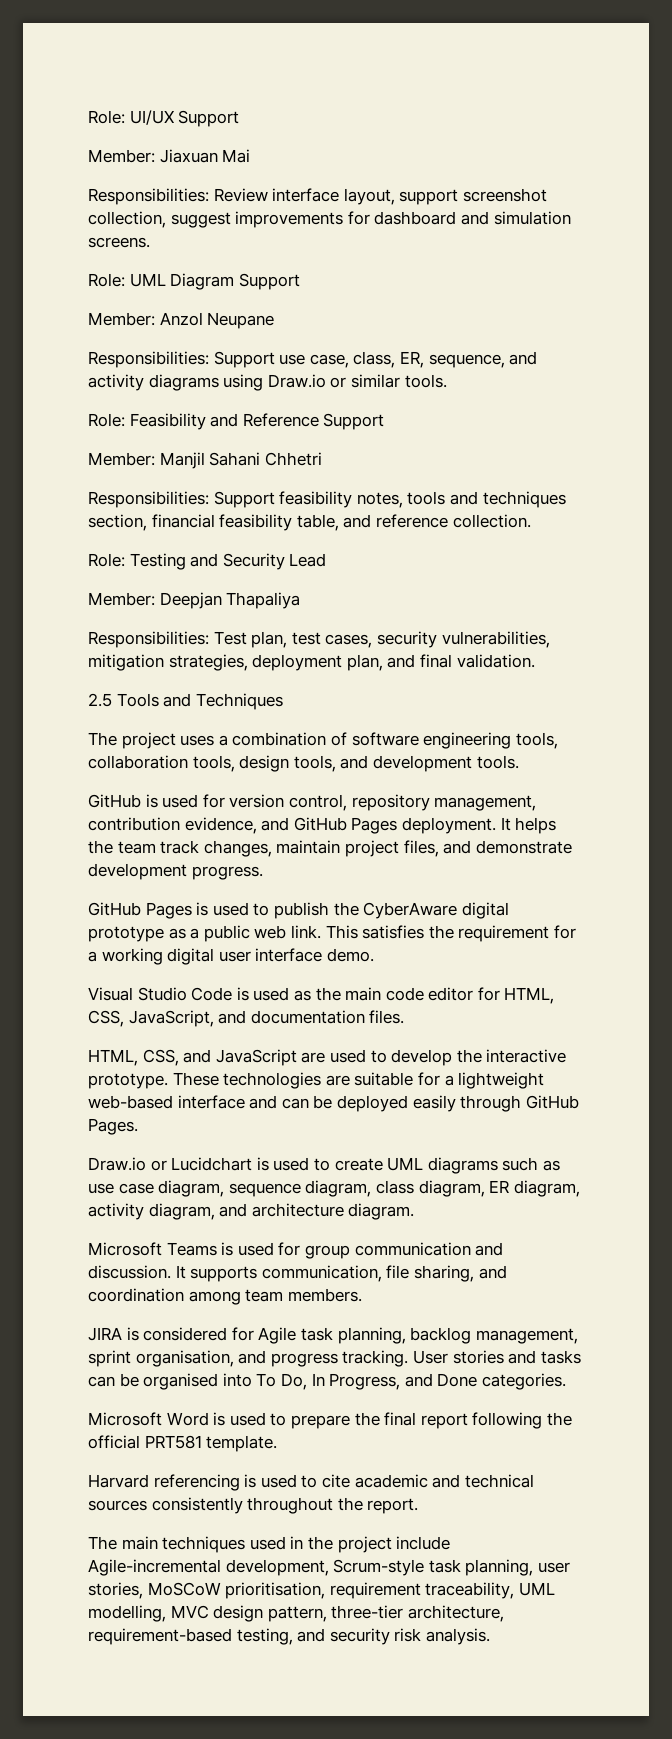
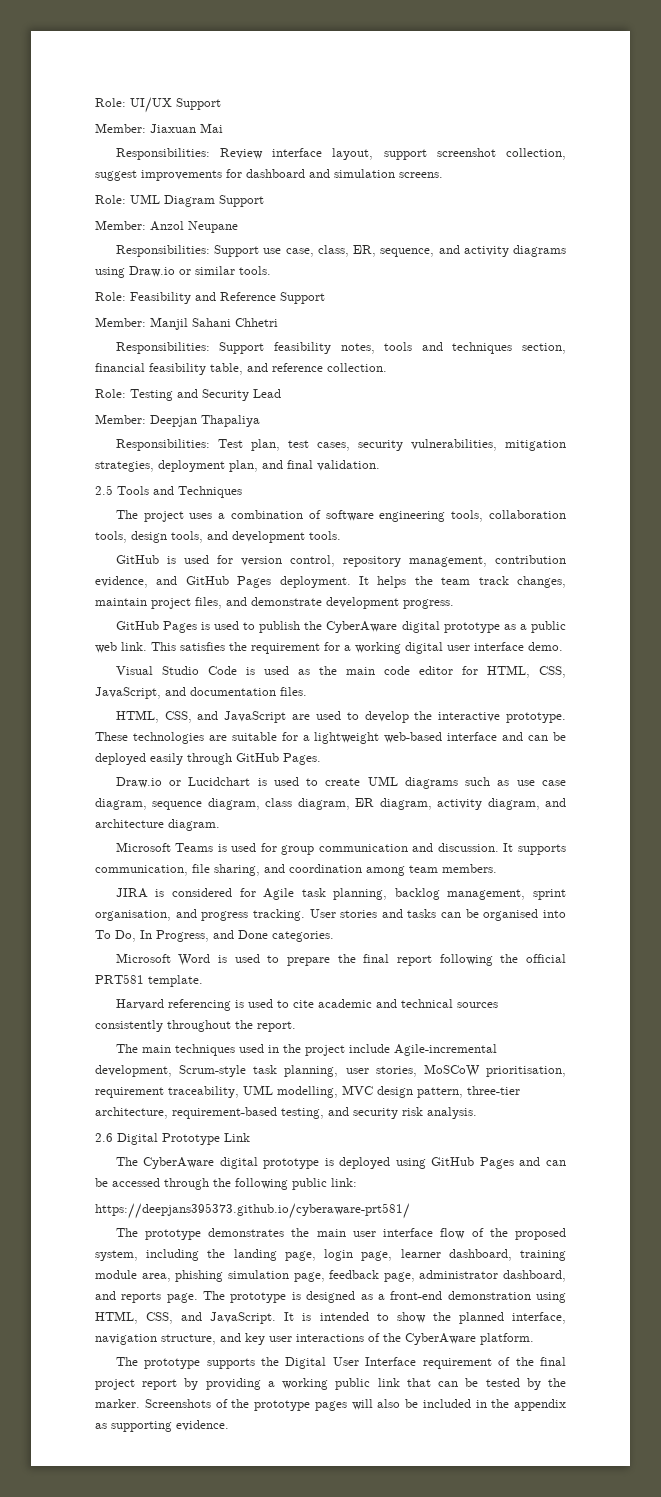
+ 2.6 Digital Prototype Link
+ The CyberAware digital prototype is deployed using GitHub Pages and can be accessed through the following public link:
+ https://deepjans395373.github.io/cyberaware-prt581/
+ The prototype demonstrates the main user interface flow of the proposed system, including the landing page, login page, learner dashboard, training module area, phishing simulation page, feedback page, administrator dashboard, and reports page. The prototype is designed as a front-end demonstration using HTML, CSS, and JavaScript. It is intended to show the planned interface, navigation structure, and key user interactions of the CyberAware platform.
+ The prototype supports the Digital User Interface requirement of the final project report by providing a working public link that can be tested by the marker. Screenshots of the prototype pages will also be included in the appendix as supporting evidence.

